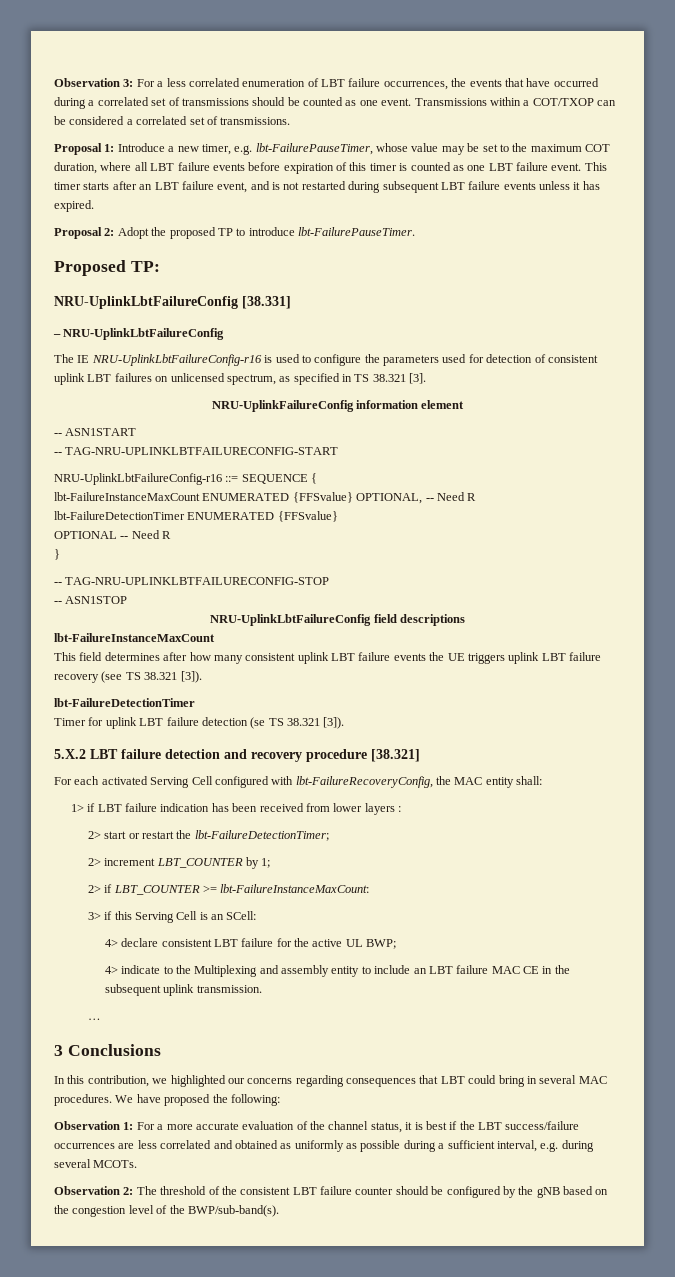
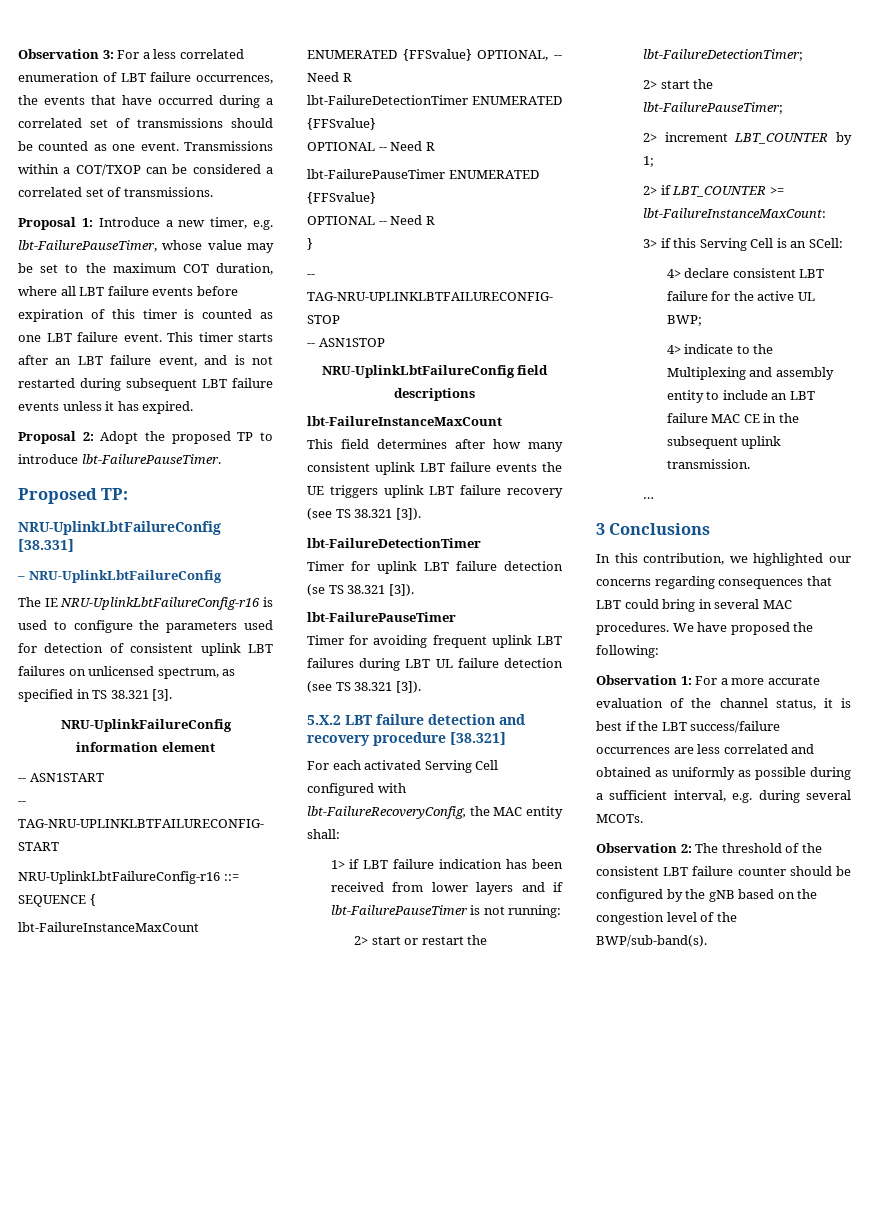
+ lbt-FailurePauseTimer ENUMERATED {FFSvalue}
+ OPTIONAL -- Need R
  Timer for uplink LBT failure detection (se TS 38.321 [3]).
+ lbt-FailurePauseTimer
+ Timer for avoiding frequent uplink LBT failures during LBT UL failure detection (see TS 38.321 [3]).
- 1> if LBT failure indication has been received from lower layers :
+ 1> if LBT failure indication has been received from lower layers and if lbt-FailurePauseTimer is not running:
+ 2> start the lbt-FailurePauseTimer;

